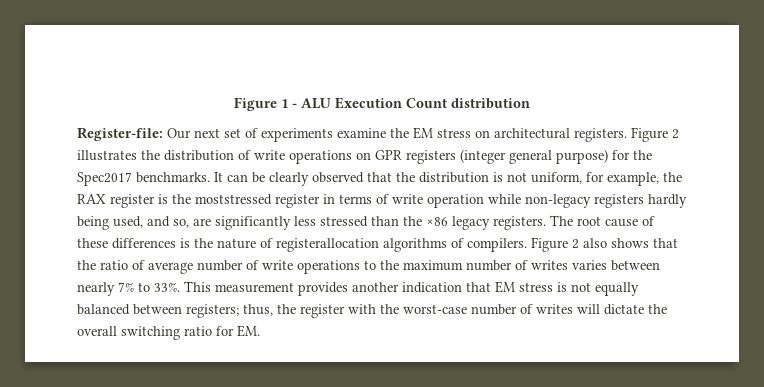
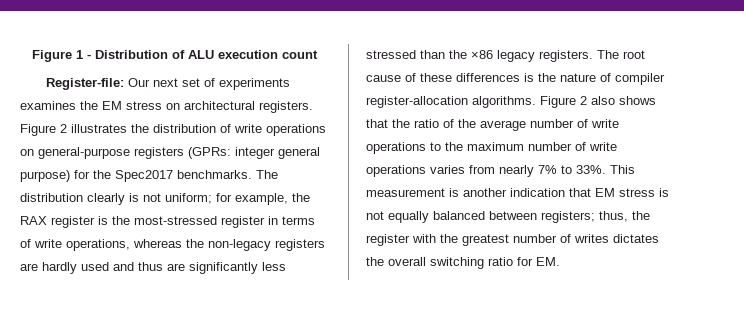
- Figure 1 - ALU Execution Count distribution
+ Figure 1 - Distribution of ALU execution count
- Register-file: Our next set of experiments examine the EM stress on architectural registers.
+ Register-file: Our next set of experiments examines the EM stress on architectural registers.
- Figure 2 illustrates the distribution of write operations on GPR registers (integer general purpose) for the Spec2017 benchmarks.
+ Figure 2 illustrates the distribution of write operations on general-purpose registers (GPRs: integer general purpose) for the Spec2017 benchmarks.
- It can be clearly observed that the distribution is not uniform, for example, the RAX register is the moststressed register in terms of write operation while non-legacy registers hardly being used, and so, are significantly less stressed than the ×86 legacy registers.
+ The distribution clearly is not uniform; for example, the RAX register is the most-stressed register in terms of write operations, whereas the non-legacy registers are hardly used and thus are significantly less stressed than the ×86 legacy registers.
- The root cause of these differences is the nature of registerallocation algorithms of compilers.
+ The root cause of these differences is the nature of compiler register-allocation algorithms.
- Figure 2 also shows that the ratio of average number of write operations to the maximum number of writes varies between nearly 7% to 33%.
+ Figure 2 also shows that the ratio of the average number of write operations to the maximum number of write operations varies from nearly 7% to 33%.
- This measurement provides another indication that EM stress is not equally balanced between registers; thus, the register with the worst-case number of writes will dictate the overall switching ratio for EM.
+ This measurement is another indication that EM stress is not equally balanced between registers; thus, the register with the greatest number of writes dictates the overall switching ratio for EM.

